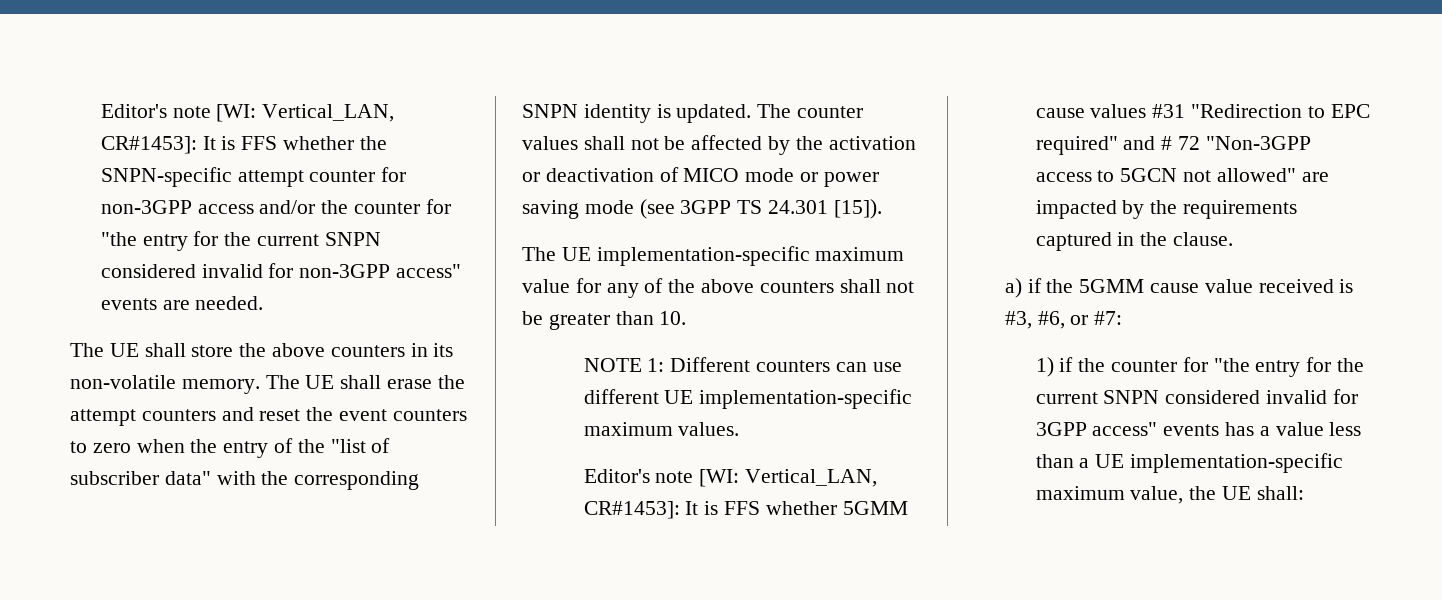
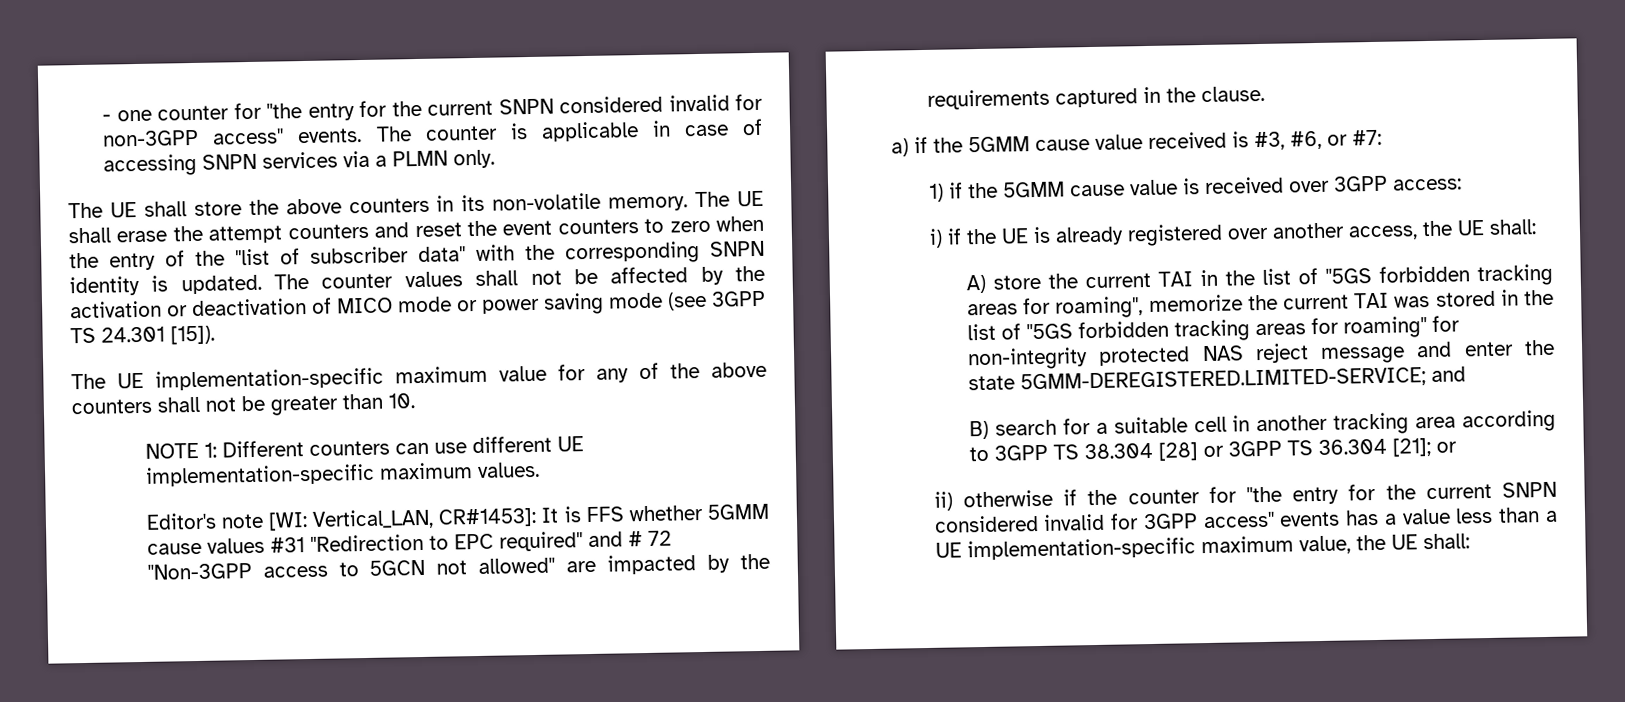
- Editor's note [WI: Vertical_LAN, CR#1453]: It is FFS whether the SNPN-specific attempt counter for non-3GPP access and/or the counter for "the entry for the current SNPN considered invalid for non-3GPP access" events are needed.
+ - one counter for "the entry for the current SNPN considered invalid for non-3GPP access" events. The counter is applicable in case of accessing SNPN services via a PLMN only.
- 1) if the counter for "the entry for the current SNPN considered invalid for 3GPP access" events has a value less than a UE implementation-specific maximum value, the UE shall:
+ 1) if the 5GMM cause value is received over 3GPP access:
+ i) if the UE is already registered over another access, the UE shall:
+ A) store the current TAI in the list of "5GS forbidden tracking areas for roaming", memorize the current TAI was stored in the list of "5GS forbidden tracking areas for roaming" for non-integrity protected NAS reject message and enter the state 5GMM-DEREGISTERED.LIMITED-SERVICE; and
+ B) search for a suitable cell in another tracking area according to 3GPP TS 38.304 [28] or 3GPP TS 36.304 [21]; or
+ ii) otherwise if the counter for "the entry for the current SNPN considered invalid for 3GPP access" events has a value less than a UE implementation-specific maximum value, the UE shall:

